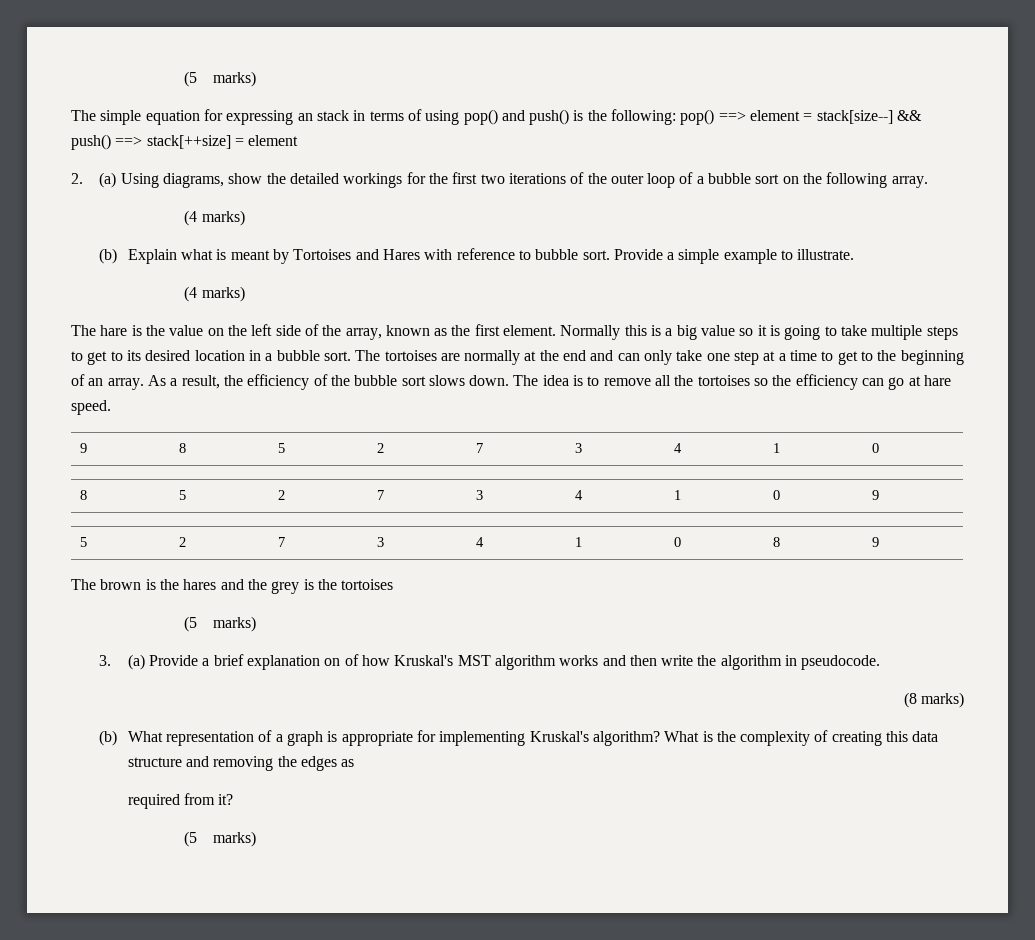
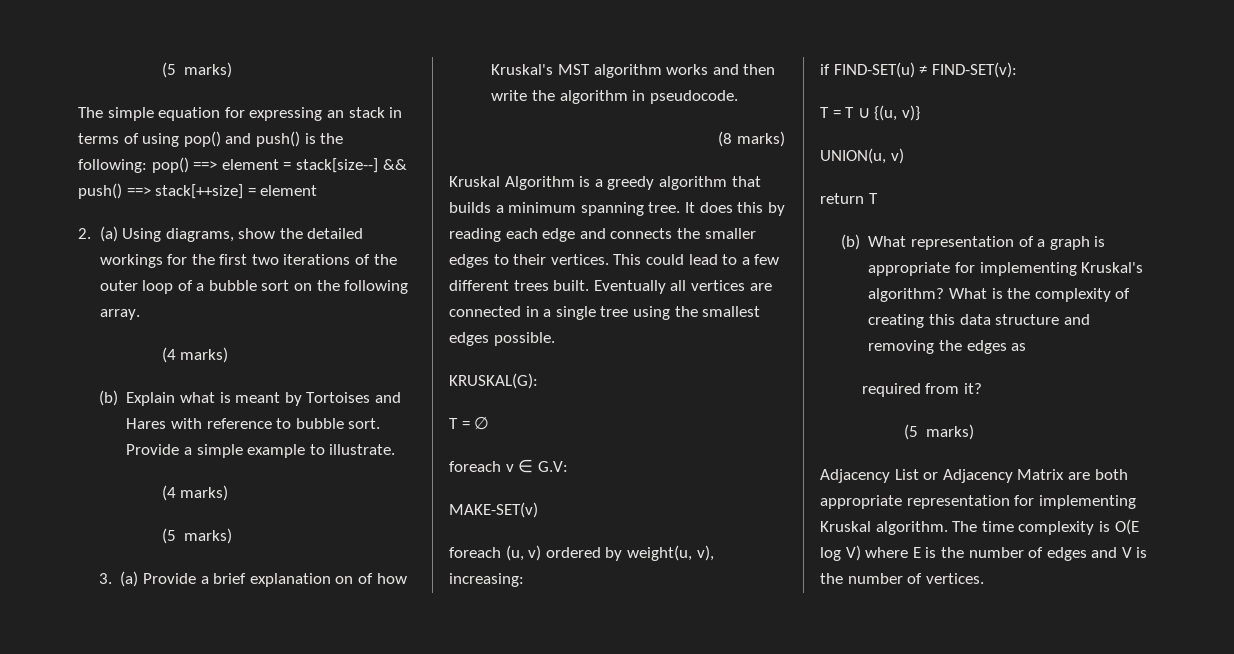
- The hare is the value on the left side of the array, known as the first element. Normally this is a big value so it is going to take multiple steps to get to its desired location in a bubble sort. The tortoises are normally at the end and can only take one step at a time to get to the beginning of an array. As a result, the efficiency of the bubble sort slows down. The idea is to remove all the tortoises so the efficiency can go at hare speed.
- 9 | 8 | 5 | 2 | 7 | 3 | 4 | 1 | 0
- 8 | 5 | 2 | 7 | 3 | 4 | 1 | 0 | 9
- 5 | 2 | 7 | 3 | 4 | 1 | 0 | 8 | 9
- The brown is the hares and the grey is the tortoises
+ Kruskal Algorithm is a greedy algorithm that builds a minimum spanning tree. It does this by reading each edge and connects the smaller edges to their vertices. This could lead to a few different trees built. Eventually all vertices are connected in a single tree using the smallest edges possible.
+ KRUSKAL(G):
+ T = ∅
+ foreach v ∈ G.V:
+ MAKE-SET(v)
+ foreach (u, v) ordered by weight(u, v), increasing:
+ if FIND-SET(u) ≠ FIND-SET(v):
+ T = T ∪ {(u, v)}
+ UNION(u, v)
+ return T
+ Adjacency List or Adjacency Matrix are both appropriate representation for implementing Kruskal algorithm. The time complexity is O(E log V) where E is the number of edges and V is the number of vertices.

